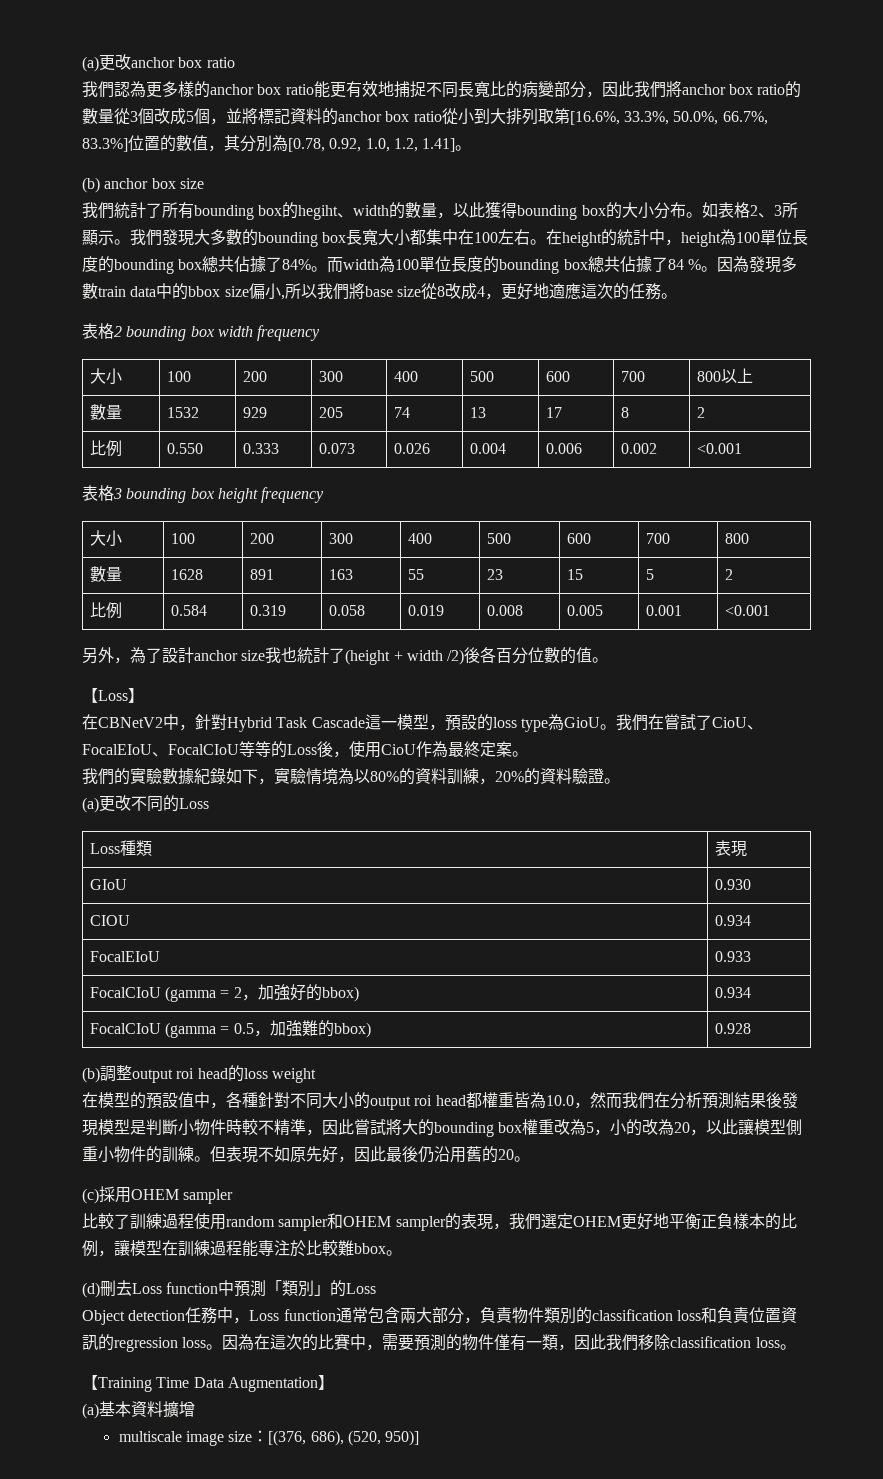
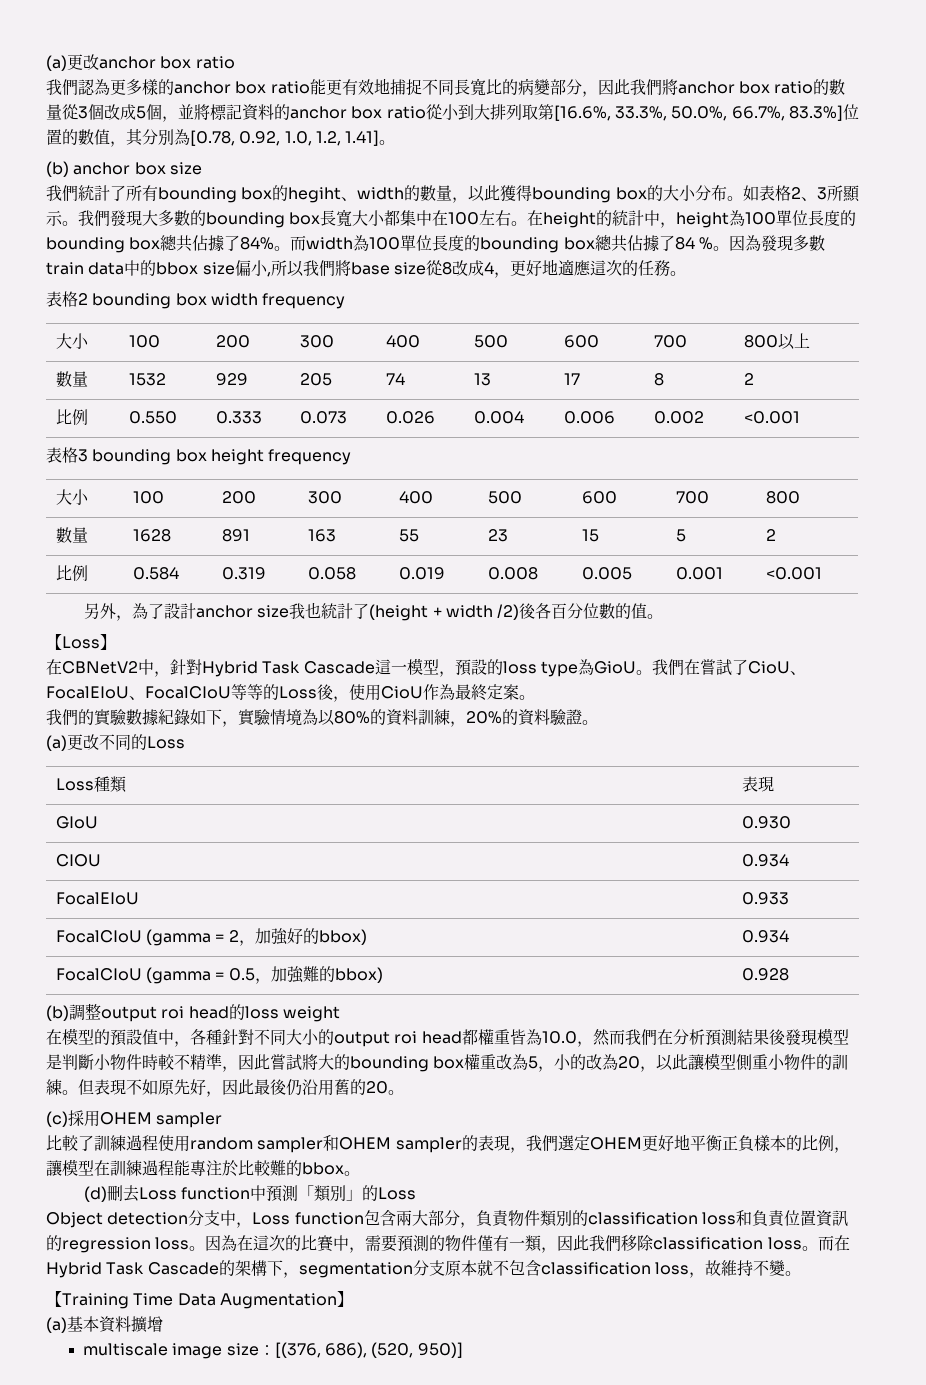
- 比較了訓練過程使用random sampler和OHEM sampler的表現，我們選定OHEM更好地平衡正負樣本的比例，讓模型在訓練過程能專注於比較難bbox。
+ 比較了訓練過程使用random sampler和OHEM sampler的表現，我們選定OHEM更好地平衡正負樣本的比例，讓模型在訓練過程能專注於比較難的bbox。
- Object detection任務中，Loss function通常包含兩大部分，負責物件類別的classification loss和負責位置資訊的regression loss。
+ Object detection分支中，Loss function包含兩大部分，負責物件類別的classification loss和負責位置資訊的regression loss。
+ 而在Hybrid Task Cascade的架構下，segmentation分支原本就不包含classification loss，故維持不變。

